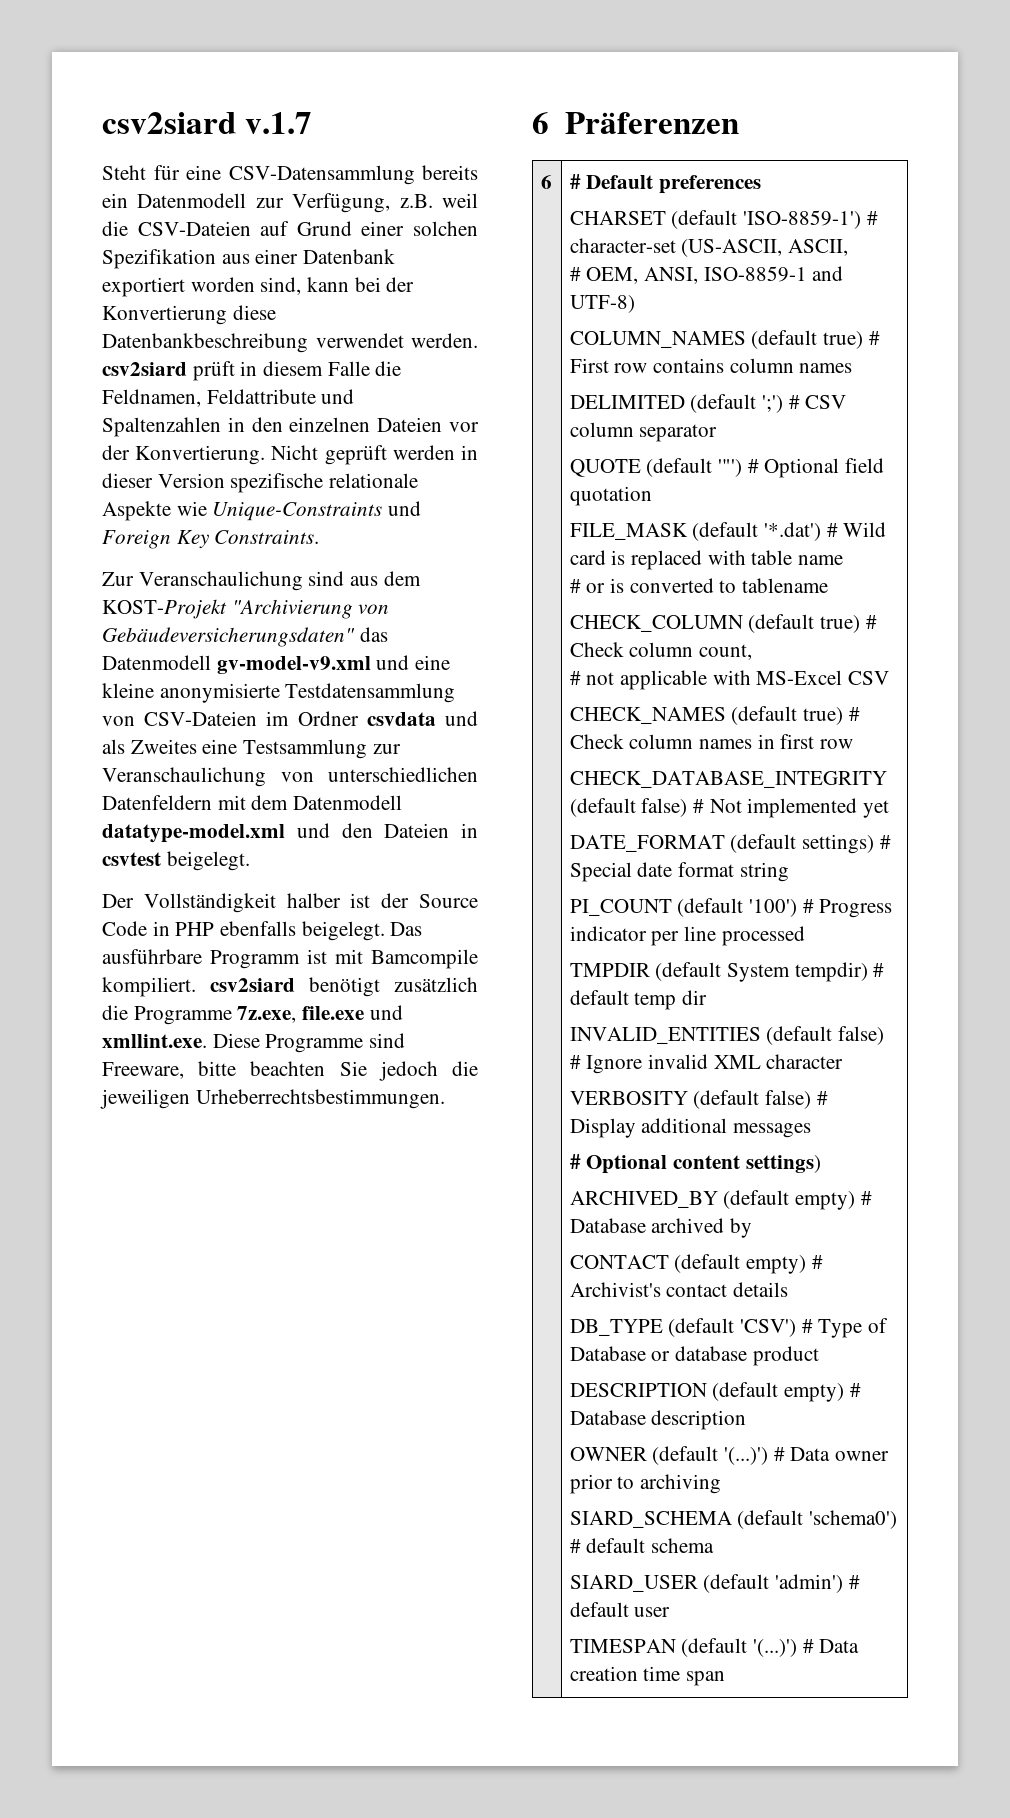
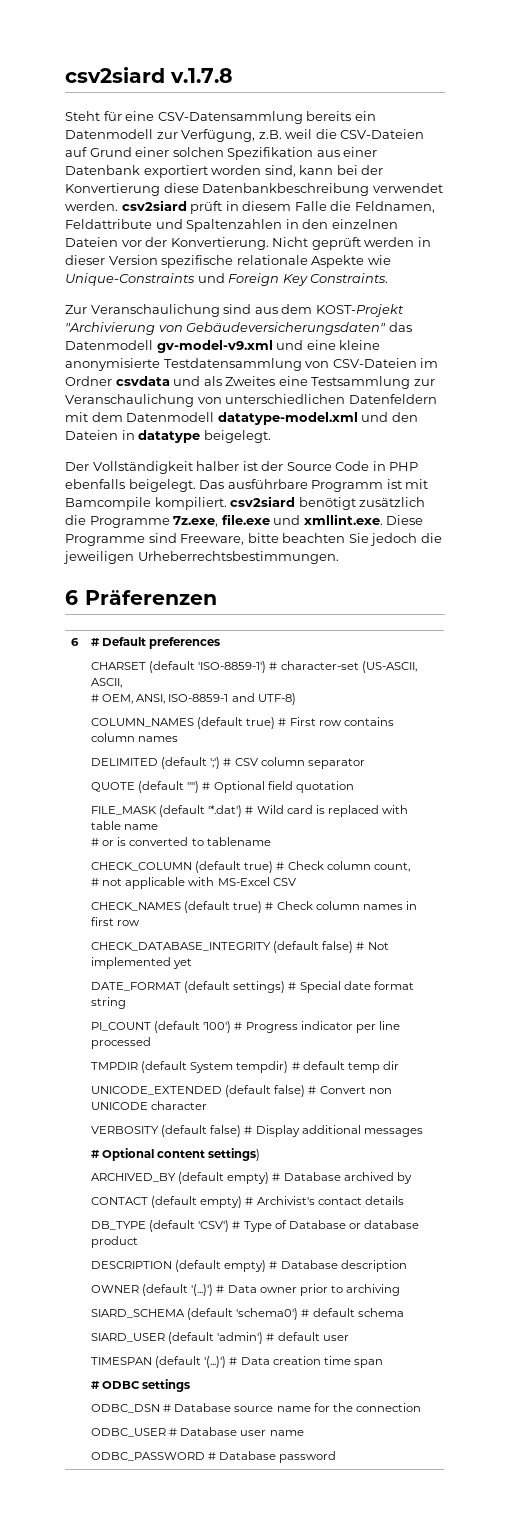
- csv2siard v.1.7
+ csv2siard v.1.7.8
- Zur Veranschaulichung sind aus dem KOST-Projekt "Archivierung von Gebäudeversicherungsdaten" das Datenmodell gv-model-v9.xml und eine kleine anonymisierte Testdatensammlung von CSV-Dateien im Ordner csvdata und als Zweites eine Testsammlung zur Veranschaulichung von unterschiedlichen Datenfeldern mit dem Datenmodell datatype-model.xml und den Dateien in csvtest beigelegt.
+ Zur Veranschaulichung sind aus dem KOST-Projekt "Archivierung von Gebäudeversicherungsdaten" das Datenmodell gv-model-v9.xml und eine kleine anonymisierte Testdatensammlung von CSV-Dateien im Ordner csvdata und als Zweites eine Testsammlung zur Veranschaulichung von unterschiedlichen Datenfeldern mit dem Datenmodell datatype-model.xml und den Dateien in datatype beigelegt.
- INVALID_ENTITIES (default false) # Ignore invalid XML character
+ UNICODE_EXTENDED (default false) # Convert non UNICODE character
+ # ODBC settings
+ ODBC_DSN # Database source name for the connection
+ ODBC_USER # Database user name
+ ODBC_PASSWORD # Database password

